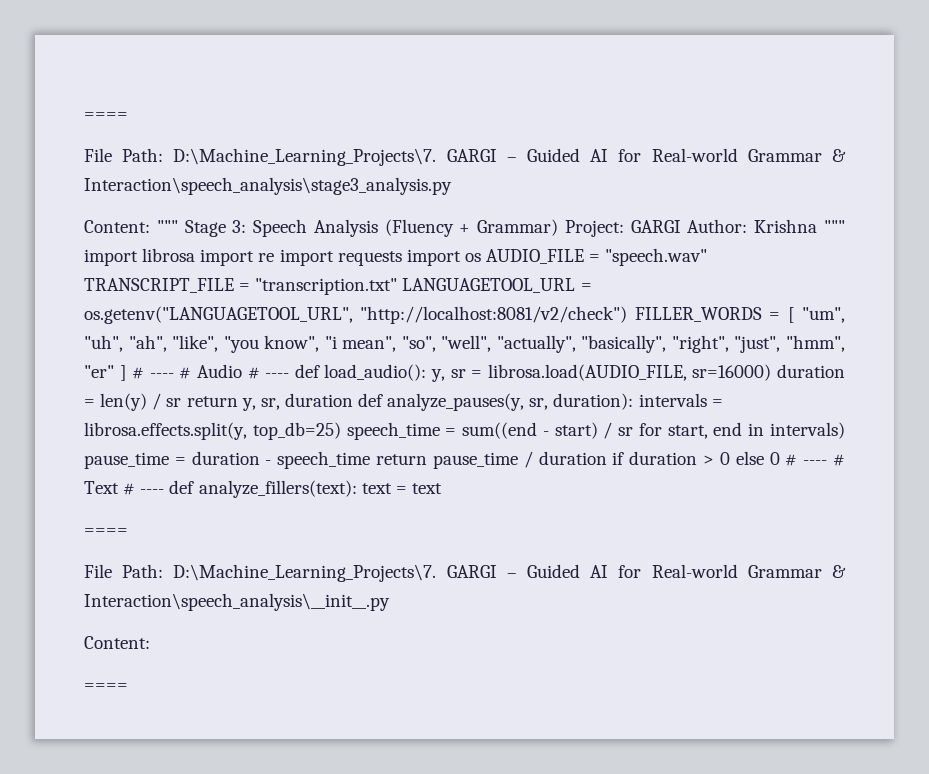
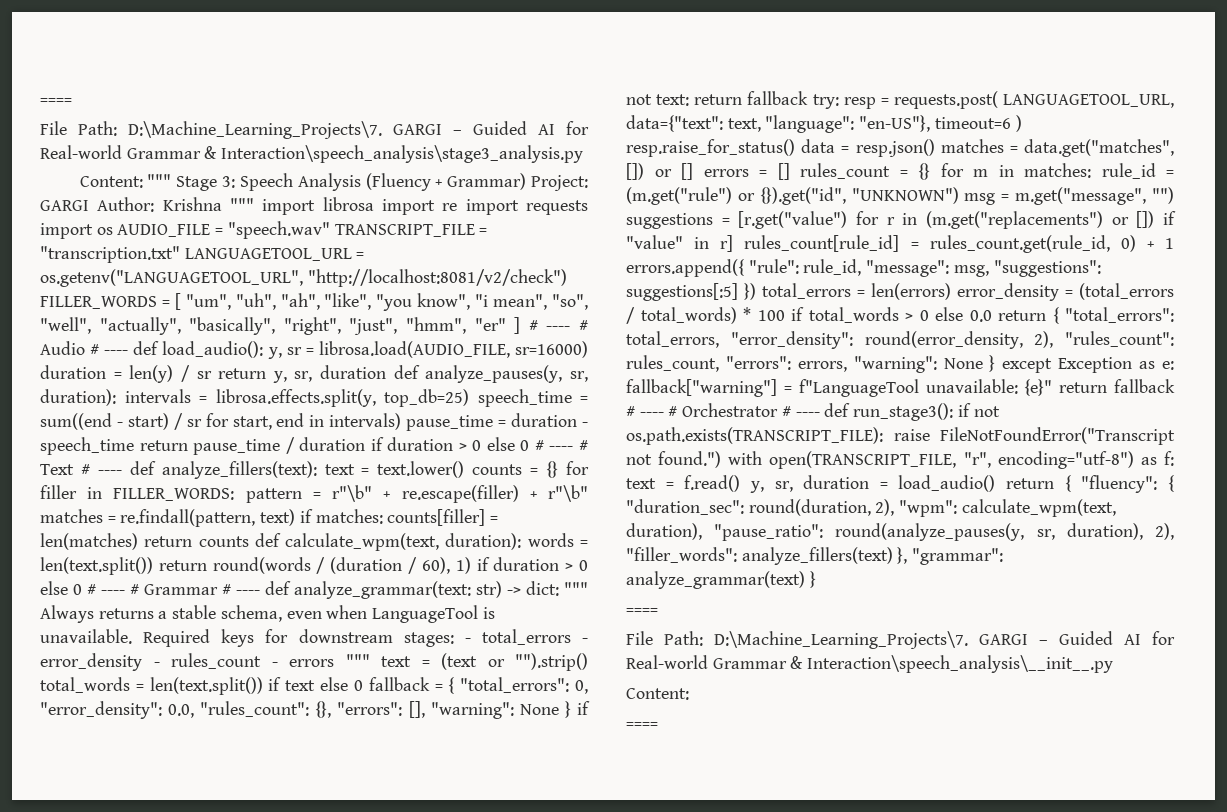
- text = text
+ text = text.lower() counts = {} for filler in FILLER_WORDS: pattern = r"\b" + re.escape(filler) + r"\b" matches = re.findall(pattern, text) if matches: counts[filler] = len(matches) return counts def calculate_wpm(text, duration): words = len(text.split()) return round(words / (duration / 60), 1) if duration > 0 else 0 # ---- # Grammar # ---- def analyze_grammar(text: str) -> dict: """ Always returns a stable schema, even when LanguageTool is unavailable. Required keys for downstream stages: - total_errors - error_density - rules_count - errors """ text = (text or "").strip() total_words = len(text.split()) if text else 0 fallback = { "total_errors": 0, "error_density": 0.0, "rules_count": {}, "errors": [], "warning": None } if not text: return fallback try: resp = requests.post( LANGUAGETOOL_URL, data={"text": text, "language": "en-US"}, timeout=6 ) resp.raise_for_status() data = resp.json() matches = data.get("matches", []) or [] errors = [] rules_count = {} for m in matches: rule_id = (m.get("rule") or {}).get("id", "UNKNOWN") msg = m.get("message", "") suggestions = [r.get("value") for r in (m.get("replacements") or []) if "value" in r] rules_count[rule_id] = rules_count.get(rule_id, 0) + 1 errors.append({ "rule": rule_id, "message": msg, "suggestions": suggestions[:5] }) total_errors = len(errors) error_density = (total_errors / total_words) * 100 if total_words > 0 else 0.0 return { "total_errors": total_errors, "error_density": round(error_density, 2), "rules_count": rules_count, "errors": errors, "warning": None } except Exception as e: fallback["warning"] = f"LanguageTool unavailable: {e}" return fallback # ---- # Orchestrator # ---- def run_stage3(): if not os.path.exists(TRANSCRIPT_FILE): raise FileNotFoundError("Transcript not found.") with open(TRANSCRIPT_FILE, "r", encoding="utf-8") as f: text = f.read() y, sr, duration = load_audio() return { "fluency": { "duration_sec": round(duration, 2), "wpm": calculate_wpm(text, duration), "pause_ratio": round(analyze_pauses(y, sr, duration), 2), "filler_words": analyze_fillers(text) }, "grammar": analyze_grammar(text) }

